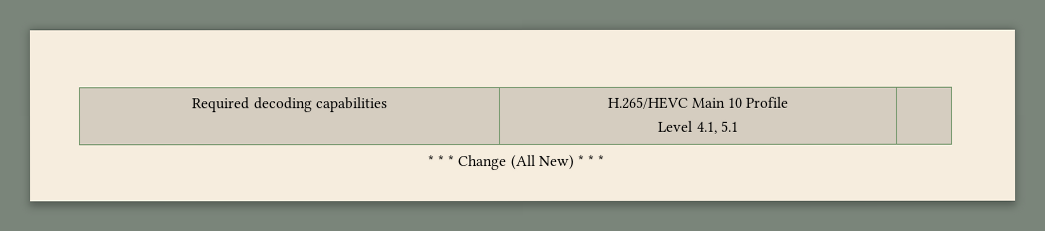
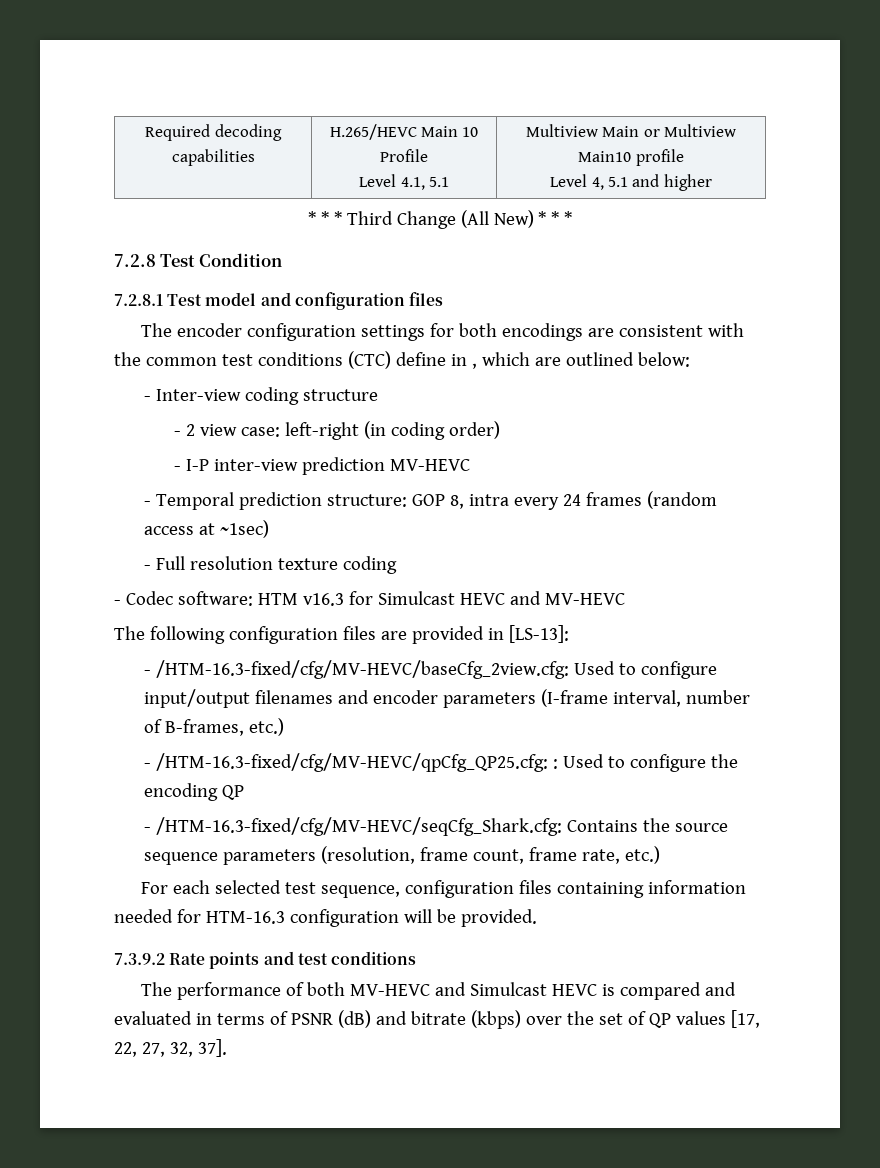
  Required decoding capabilities | H.265/HEVC Main 10 Profile
- Level 4.1, 5.1 |
- * * * Change (All New) * * *
+ Level 4.1, 5.1 | Multiview Main or Multiview Main10 profile
+ Level 4, 5.1 and higher
+ * * * Third Change (All New) * * *
+ 7.2.8 Test Condition
+ 7.2.8.1 Test model and configuration files
+ The encoder configuration settings for both encodings are consistent with the common test conditions (CTC) define in , which are outlined below:
+ - Inter-view coding structure
+ - 2 view case: left-right (in coding order)
+ - I-P inter-view prediction MV-HEVC
+ - Temporal prediction structure: GOP 8, intra every 24 frames (random access at ~1sec)
+ - Full resolution texture coding
+ - Codec software: HTM v16.3 for Simulcast HEVC and MV-HEVC
+ The following configuration files are provided in [LS-13]:
+ - /HTM-16.3-fixed/cfg/MV-HEVC/baseCfg_2view.cfg: Used to configure input/output filenames and encoder parameters (I-frame interval, number of B-frames, etc.)
+ - /HTM-16.3-fixed/cfg/MV-HEVC/qpCfg_QP25.cfg: : Used to configure the encoding QP
+ - /HTM-16.3-fixed/cfg/MV-HEVC/seqCfg_Shark.cfg: Contains the source sequence parameters (resolution, frame count, frame rate, etc.)
+ For each selected test sequence, configuration files containing information needed for HTM-16.3 configuration will be provided.
+ 7.3.9.2 Rate points and test conditions
+ The performance of both MV-HEVC and Simulcast HEVC is compared and evaluated in terms of PSNR (dB) and bitrate (kbps) over the set of QP values [17, 22, 27, 32, 37].

